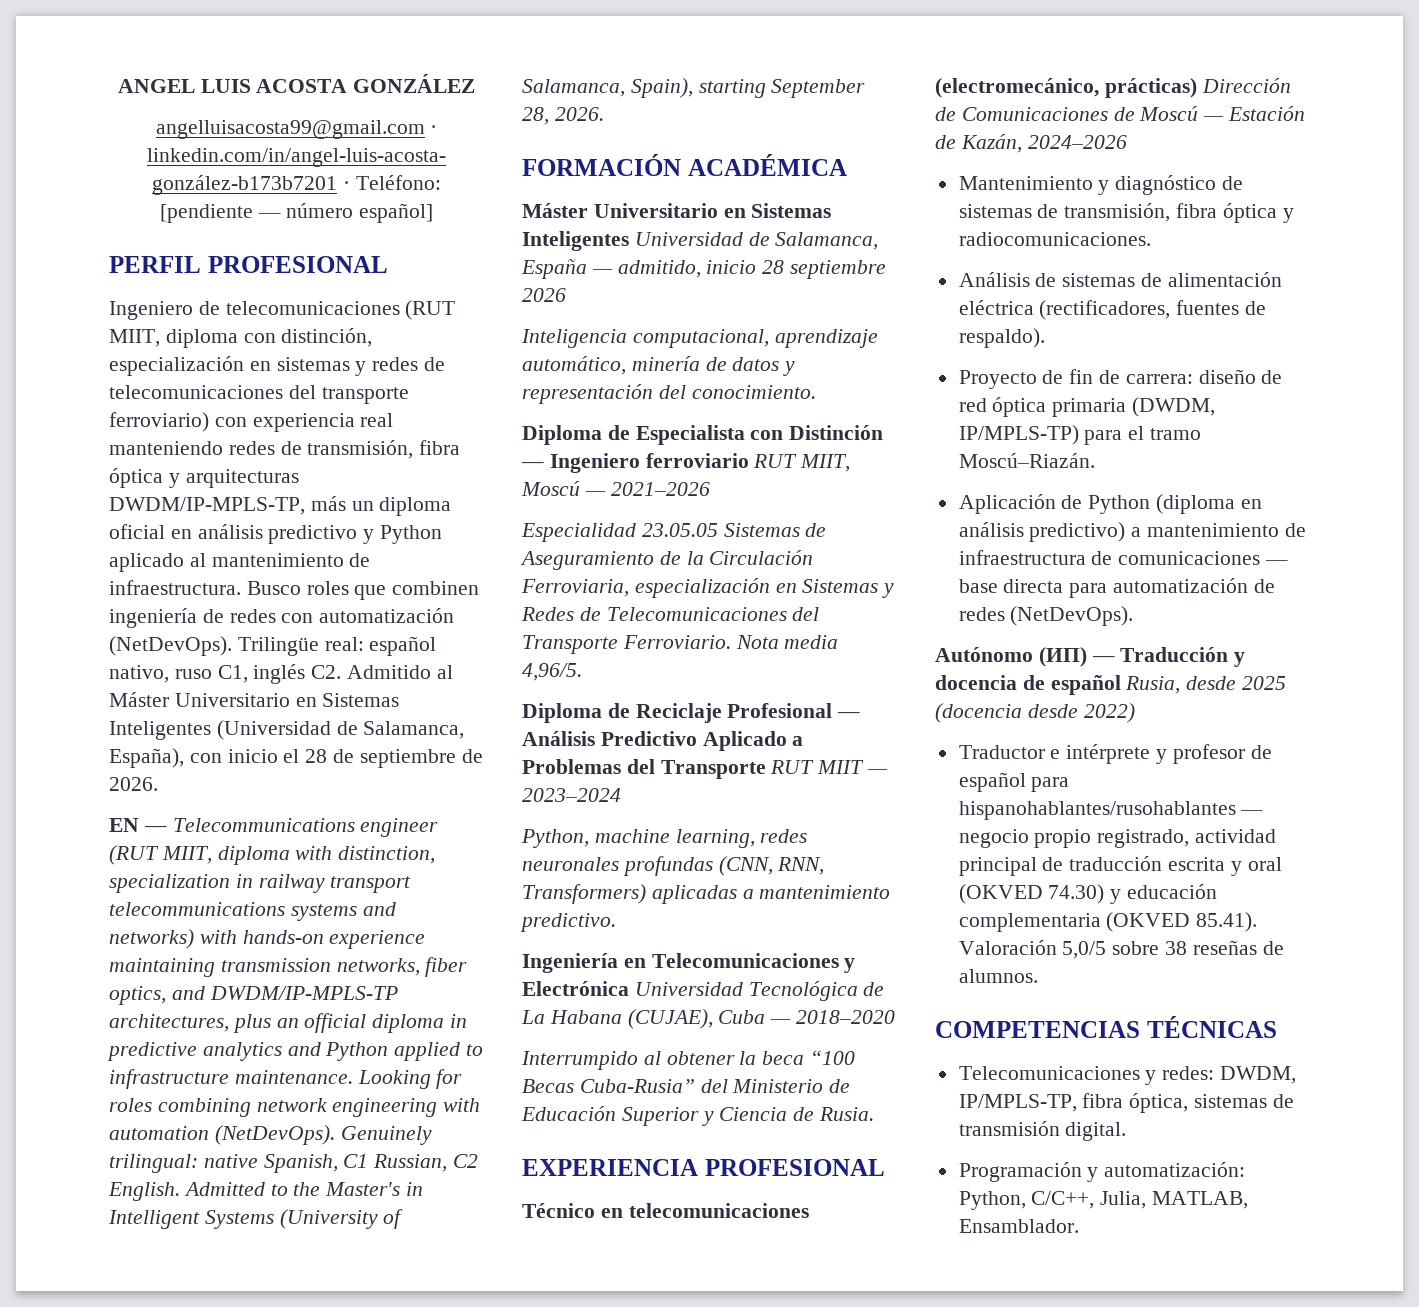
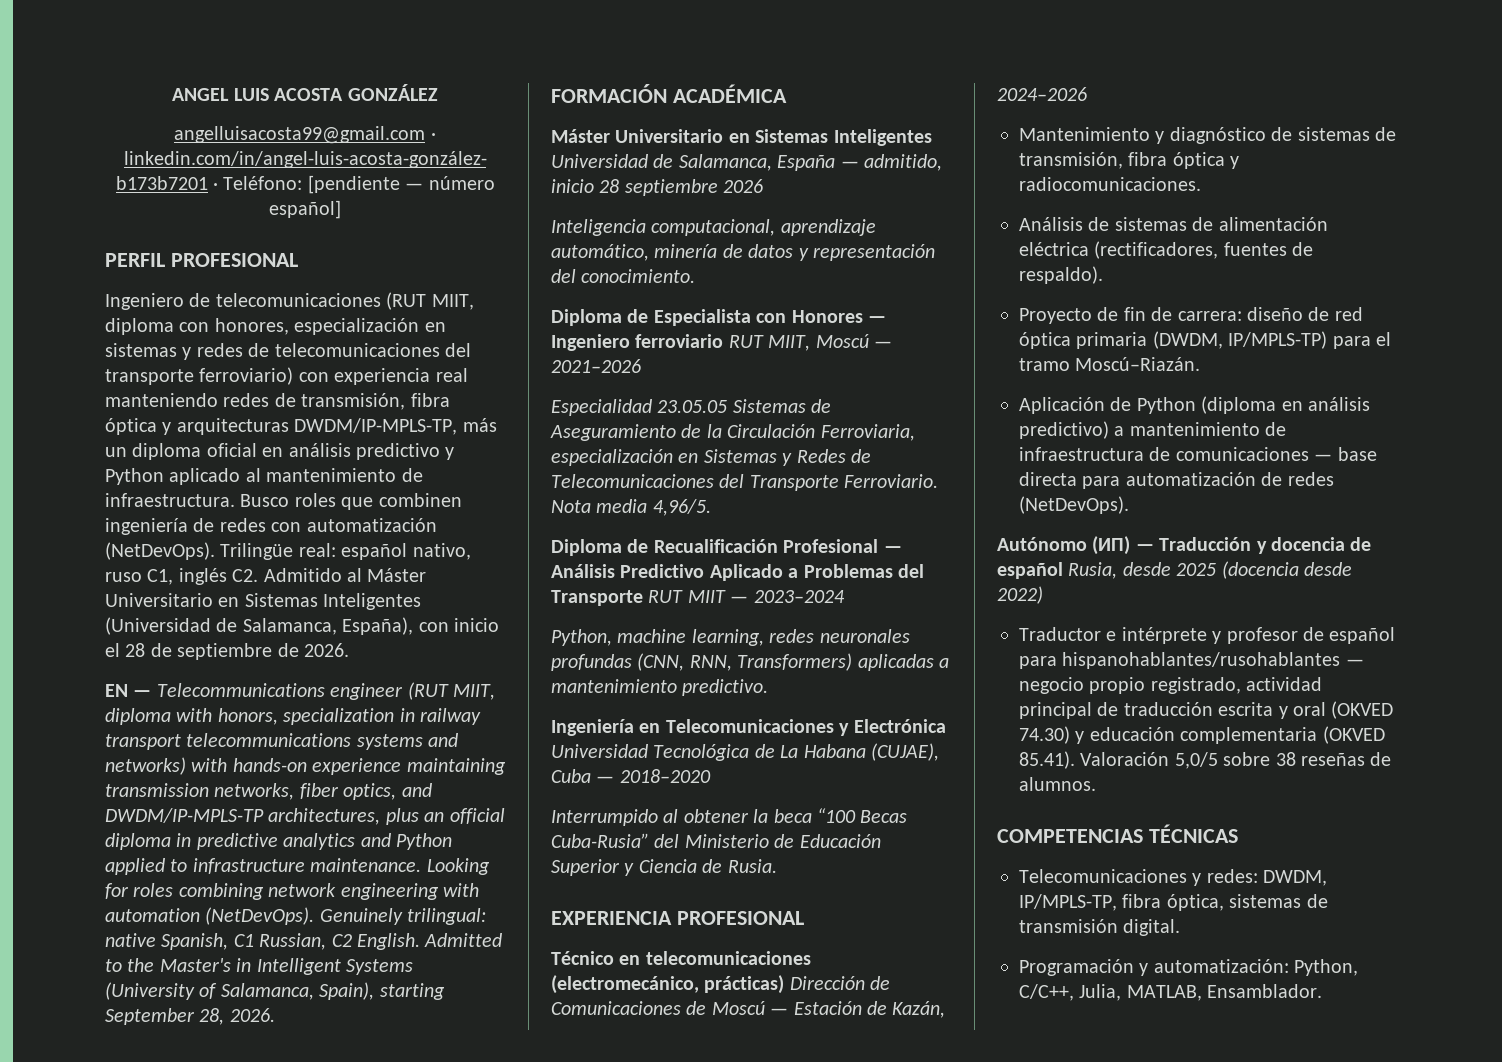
- Ingeniero de telecomunicaciones (RUT MIIT, diploma con distinción, especialización en sistemas y redes de telecomunicaciones del transporte ferroviario) con experiencia real manteniendo redes de transmisión, fibra óptica y arquitecturas DWDM/IP-MPLS-TP, más un diploma oficial en análisis predictivo y Python aplicado al mantenimiento de infraestructura.
+ Ingeniero de telecomunicaciones (RUT MIIT, diploma con honores, especialización en sistemas y redes de telecomunicaciones del transporte ferroviario) con experiencia real manteniendo redes de transmisión, fibra óptica y arquitecturas DWDM/IP-MPLS-TP, más un diploma oficial en análisis predictivo y Python aplicado al mantenimiento de infraestructura.
- EN — Telecommunications engineer (RUT MIIT, diploma with distinction, specialization in railway transport telecommunications systems and networks) with hands-on experience maintaining transmission networks, fiber optics, and DWDM/IP-MPLS-TP architectures, plus an official diploma in predictive analytics and Python applied to infrastructure maintenance.
+ EN — Telecommunications engineer (RUT MIIT, diploma with honors, specialization in railway transport telecommunications systems and networks) with hands-on experience maintaining transmission networks, fiber optics, and DWDM/IP-MPLS-TP architectures, plus an official diploma in predictive analytics and Python applied to infrastructure maintenance.
- Diploma de Especialista con Distinción — Ingeniero ferroviario RUT MIIT, Moscú — 2021–2026
+ Diploma de Especialista con Honores — Ingeniero ferroviario RUT MIIT, Moscú — 2021–2026
- Diploma de Reciclaje Profesional — Análisis Predictivo Aplicado a Problemas del Transporte RUT MIIT — 2023–2024
+ Diploma de Recualificación Profesional — Análisis Predictivo Aplicado a Problemas del Transporte RUT MIIT — 2023–2024

